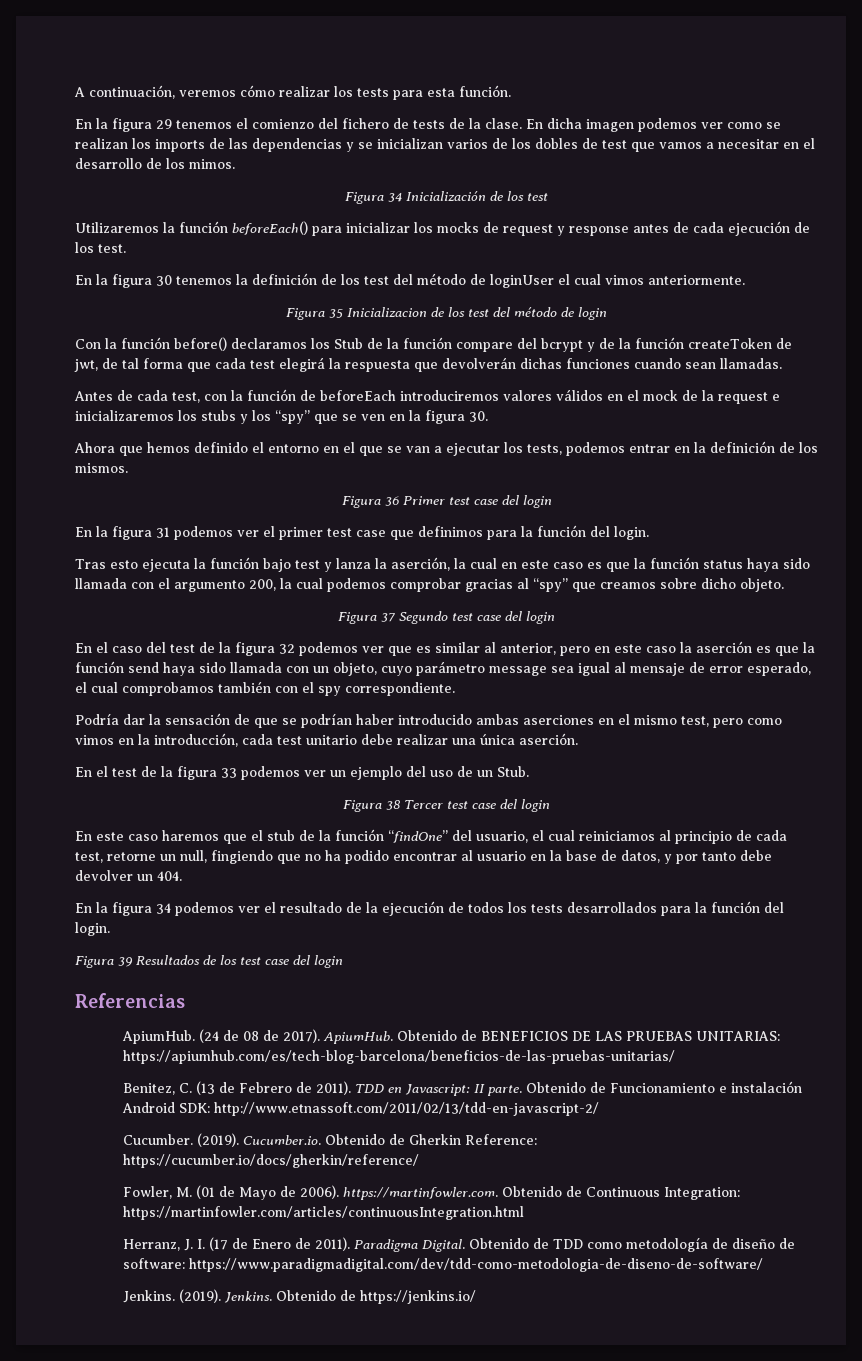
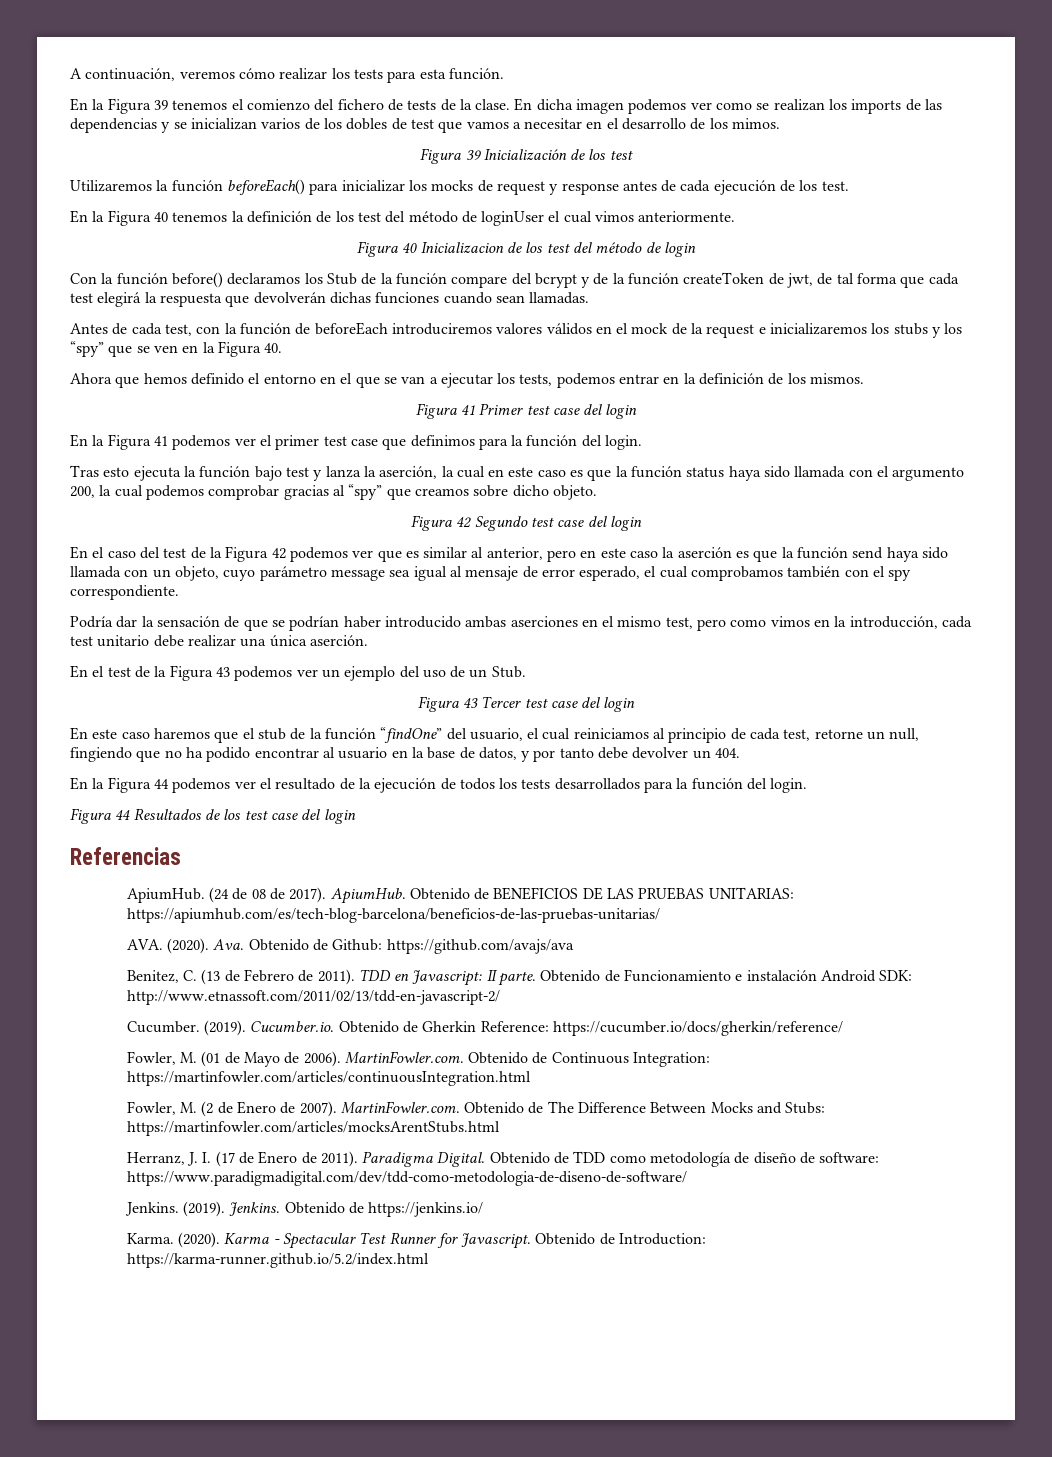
- En la figura 29 tenemos el comienzo del fichero de tests de la clase.
+ En la Figura 39 tenemos el comienzo del fichero de tests de la clase.
- Figura 34 Inicialización de los test
+ Figura 39 Inicialización de los test
- En la figura 30 tenemos la definición de los test del método de loginUser el cual vimos anteriormente.
+ En la Figura 40 tenemos la definición de los test del método de loginUser el cual vimos anteriormente.
- Figura 35 Inicializacion de los test del método de login
+ Figura 40 Inicializacion de los test del método de login
- Antes de cada test, con la función de beforeEach introduciremos valores válidos en el mock de la request e inicializaremos los stubs y los “spy” que se ven en la figura 30.
+ Antes de cada test, con la función de beforeEach introduciremos valores válidos en el mock de la request e inicializaremos los stubs y los “spy” que se ven en la Figura 40.
- Figura 36 Primer test case del login
+ Figura 41 Primer test case del login
- En la figura 31 podemos ver el primer test case que definimos para la función del login.
+ En la Figura 41 podemos ver el primer test case que definimos para la función del login.
- Figura 37 Segundo test case del login
+ Figura 42 Segundo test case del login
- En el caso del test de la figura 32 podemos ver que es similar al anterior, pero en este caso la aserción es que la función send haya sido llamada con un objeto, cuyo parámetro message sea igual al mensaje de error esperado, el cual comprobamos también con el spy correspondiente.
+ En el caso del test de la Figura 42 podemos ver que es similar al anterior, pero en este caso la aserción es que la función send haya sido llamada con un objeto, cuyo parámetro message sea igual al mensaje de error esperado, el cual comprobamos también con el spy correspondiente.
- En el test de la figura 33 podemos ver un ejemplo del uso de un Stub.
+ En el test de la Figura 43 podemos ver un ejemplo del uso de un Stub.
- Figura 38 Tercer test case del login
+ Figura 43 Tercer test case del login
- En la figura 34 podemos ver el resultado de la ejecución de todos los tests desarrollados para la función del login.
+ En la Figura 44 podemos ver el resultado de la ejecución de todos los tests desarrollados para la función del login.
- Figura 39 Resultados de los test case del login
+ Figura 44 Resultados de los test case del login
+ AVA. (2020). Ava. Obtenido de Github: https://github.com/avajs/ava
- Fowler, M. (01 de Mayo de 2006). https://martinfowler.com. Obtenido de Continuous Integration: https://martinfowler.com/articles/continuousIntegration.html
+ Fowler, M. (01 de Mayo de 2006). MartinFowler.com. Obtenido de Continuous Integration: https://martinfowler.com/articles/continuousIntegration.html
+ Fowler, M. (2 de Enero de 2007). MartinFowler.com. Obtenido de The Difference Between Mocks and Stubs: https://martinfowler.com/articles/mocksArentStubs.html
+ Karma. (2020). Karma - Spectacular Test Runner for Javascript. Obtenido de Introduction: https://karma-runner.github.io/5.2/index.html

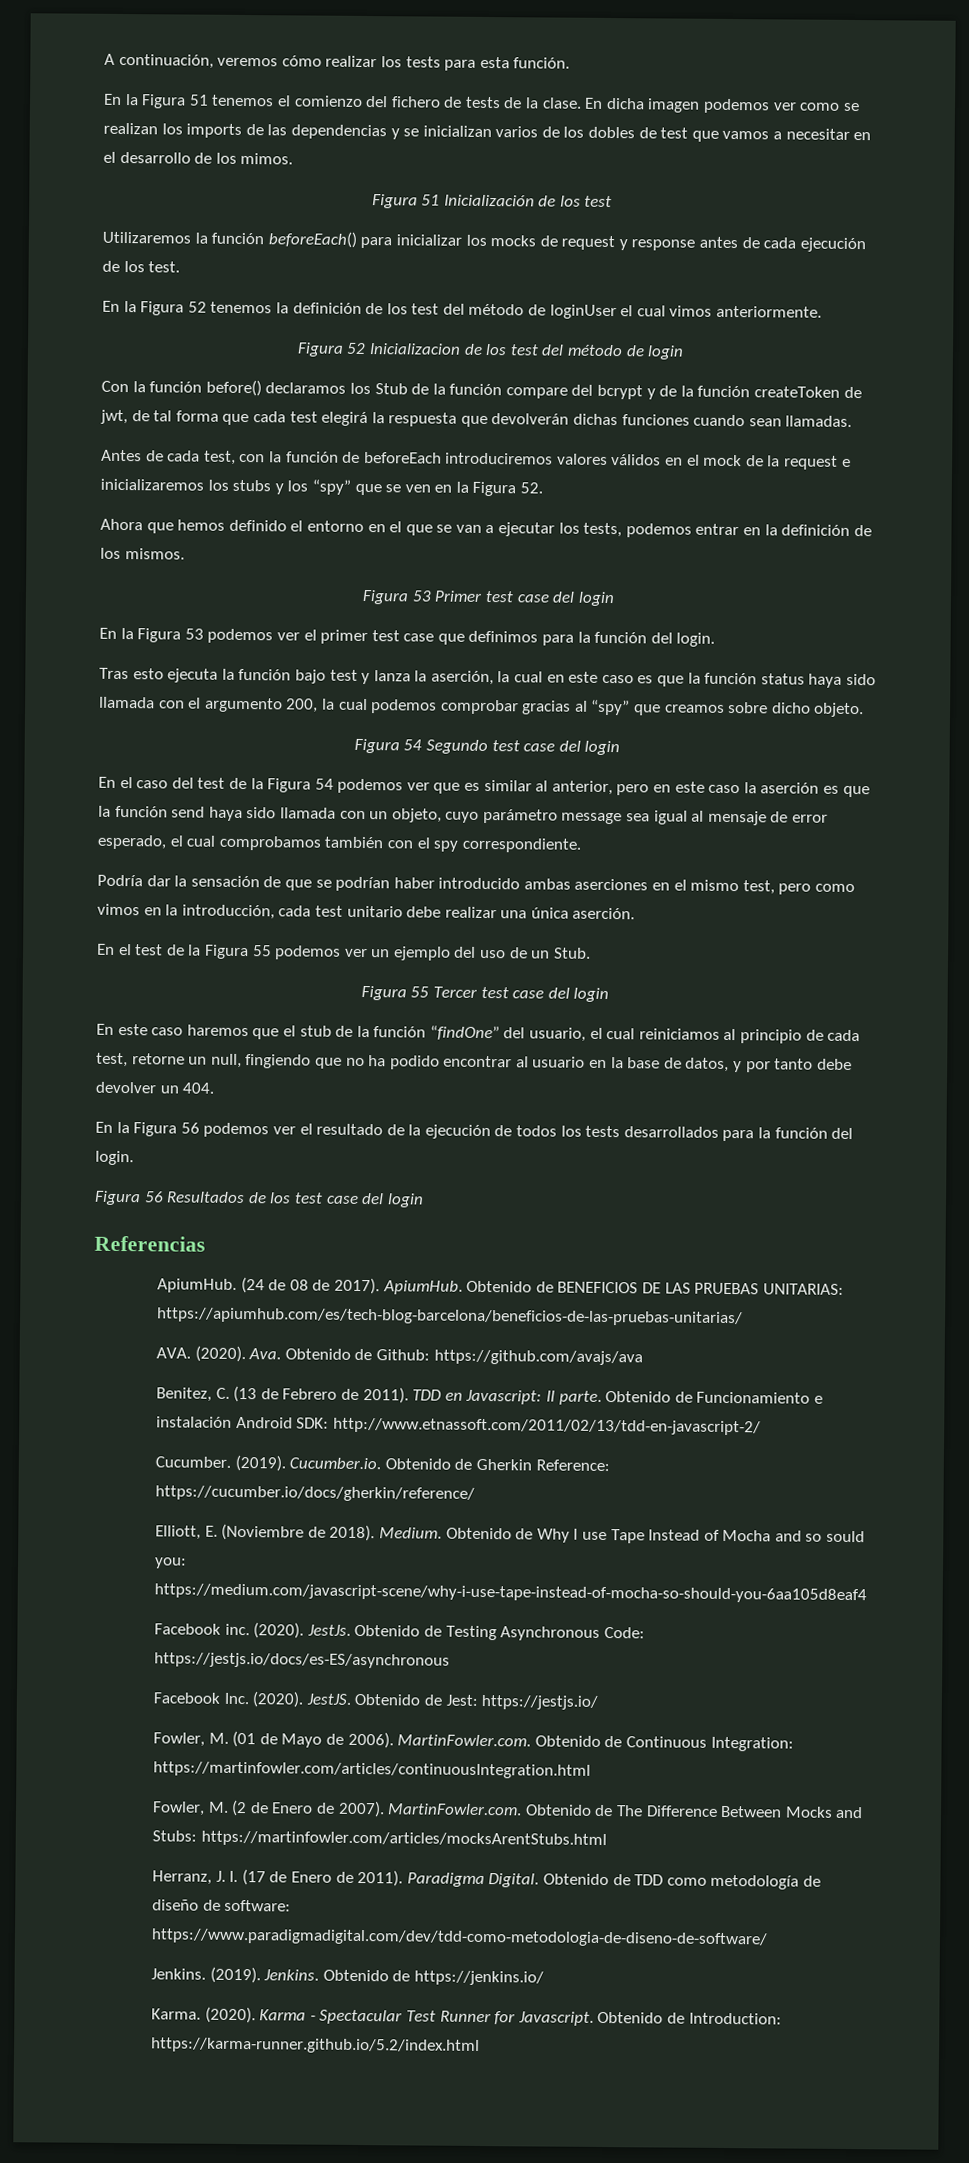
- En la Figura 39 tenemos el comienzo del fichero de tests de la clase.
+ En la Figura 51 tenemos el comienzo del fichero de tests de la clase.
- Figura 39 Inicialización de los test
+ Figura 51 Inicialización de los test
- En la Figura 40 tenemos la definición de los test del método de loginUser el cual vimos anteriormente.
+ En la Figura 52 tenemos la definición de los test del método de loginUser el cual vimos anteriormente.
- Figura 40 Inicializacion de los test del método de login
+ Figura 52 Inicializacion de los test del método de login
- Antes de cada test, con la función de beforeEach introduciremos valores válidos en el mock de la request e inicializaremos los stubs y los “spy” que se ven en la Figura 40.
+ Antes de cada test, con la función de beforeEach introduciremos valores válidos en el mock de la request e inicializaremos los stubs y los “spy” que se ven en la Figura 52.
- Figura 41 Primer test case del login
+ Figura 53 Primer test case del login
- En la Figura 41 podemos ver el primer test case que definimos para la función del login.
+ En la Figura 53 podemos ver el primer test case que definimos para la función del login.
- Figura 42 Segundo test case del login
+ Figura 54 Segundo test case del login
- En el caso del test de la Figura 42 podemos ver que es similar al anterior, pero en este caso la aserción es que la función send haya sido llamada con un objeto, cuyo parámetro message sea igual al mensaje de error esperado, el cual comprobamos también con el spy correspondiente.
+ En el caso del test de la Figura 54 podemos ver que es similar al anterior, pero en este caso la aserción es que la función send haya sido llamada con un objeto, cuyo parámetro message sea igual al mensaje de error esperado, el cual comprobamos también con el spy correspondiente.
- En el test de la Figura 43 podemos ver un ejemplo del uso de un Stub.
+ En el test de la Figura 55 podemos ver un ejemplo del uso de un Stub.
- Figura 43 Tercer test case del login
+ Figura 55 Tercer test case del login
- En la Figura 44 podemos ver el resultado de la ejecución de todos los tests desarrollados para la función del login.
+ En la Figura 56 podemos ver el resultado de la ejecución de todos los tests desarrollados para la función del login.
- Figura 44 Resultados de los test case del login
+ Figura 56 Resultados de los test case del login
+ Elliott, E. (Noviembre de 2018). Medium. Obtenido de Why I use Tape Instead of Mocha and so sould you: https://medium.com/javascript-scene/why-i-use-tape-instead-of-mocha-so-should-you-6aa105d8eaf4
+ Facebook inc. (2020). JestJs. Obtenido de Testing Asynchronous Code: https://jestjs.io/docs/es-ES/asynchronous
+ Facebook Inc. (2020). JestJS. Obtenido de Jest: https://jestjs.io/

